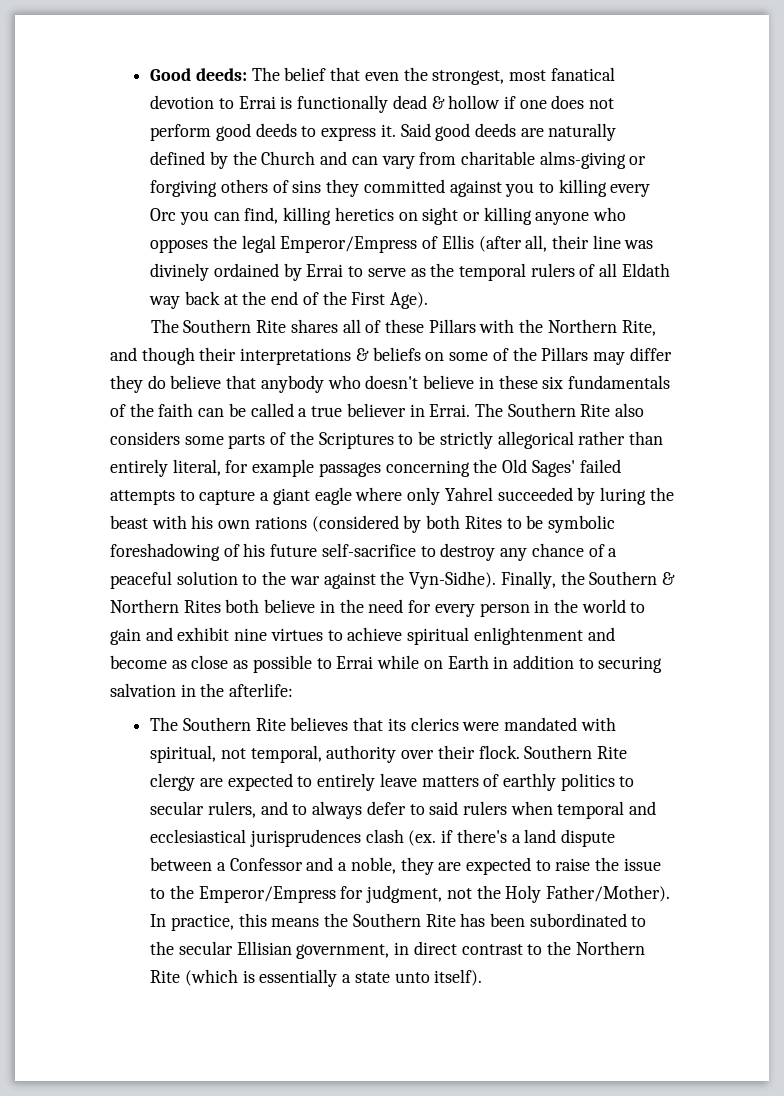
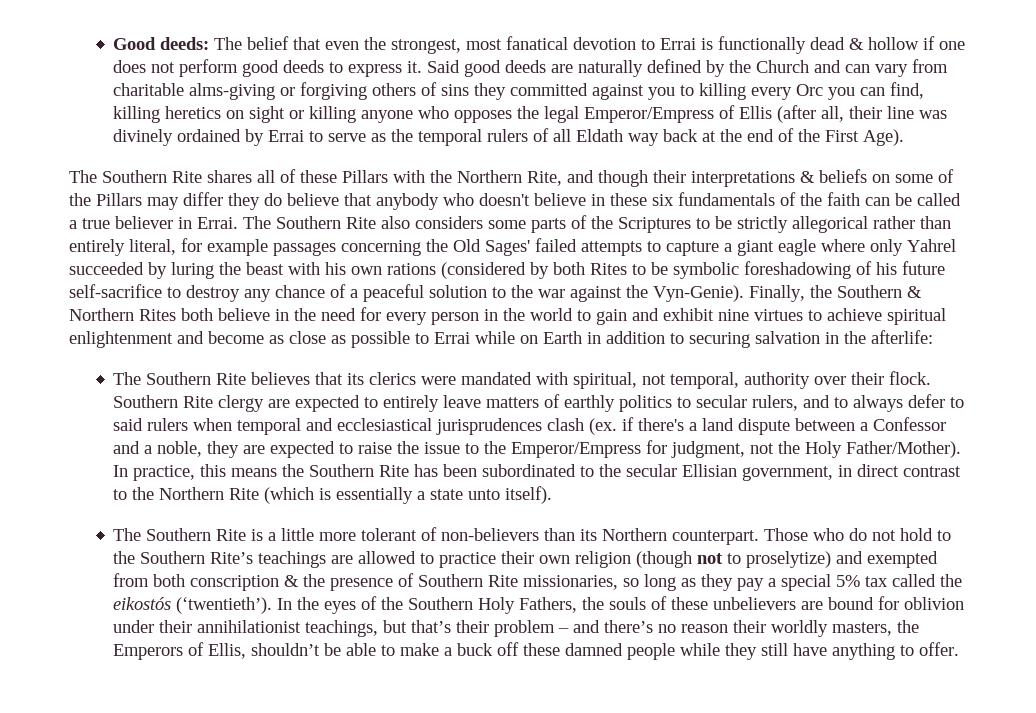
- The Southern Rite also considers some parts of the Scriptures to be strictly allegorical rather than entirely literal, for example passages concerning the Old Sages' failed attempts to capture a giant eagle where only Yahrel succeeded by luring the beast with his own rations (considered by both Rites to be symbolic foreshadowing of his future self-sacrifice to destroy any chance of a peaceful solution to the war against the Vyn-Sidhe).
+ The Southern Rite also considers some parts of the Scriptures to be strictly allegorical rather than entirely literal, for example passages concerning the Old Sages' failed attempts to capture a giant eagle where only Yahrel succeeded by luring the beast with his own rations (considered by both Rites to be symbolic foreshadowing of his future self-sacrifice to destroy any chance of a peaceful solution to the war against the Vyn-Genie).
+ The Southern Rite is a little more tolerant of non-believers than its Northern counterpart. Those who do not hold to the Southern Rite’s teachings are allowed to practice their own religion (though not to proselytize) and exempted from both conscription & the presence of Southern Rite missionaries, so long as they pay a special 5% tax called the eikostós (‘twentieth’). In the eyes of the Southern Holy Fathers, the souls of these unbelievers are bound for oblivion under their annihilationist teachings, but that’s their problem – and there’s no reason their worldly masters, the Emperors of Ellis, shouldn’t be able to make a buck off these damned people while they still have anything to offer.

